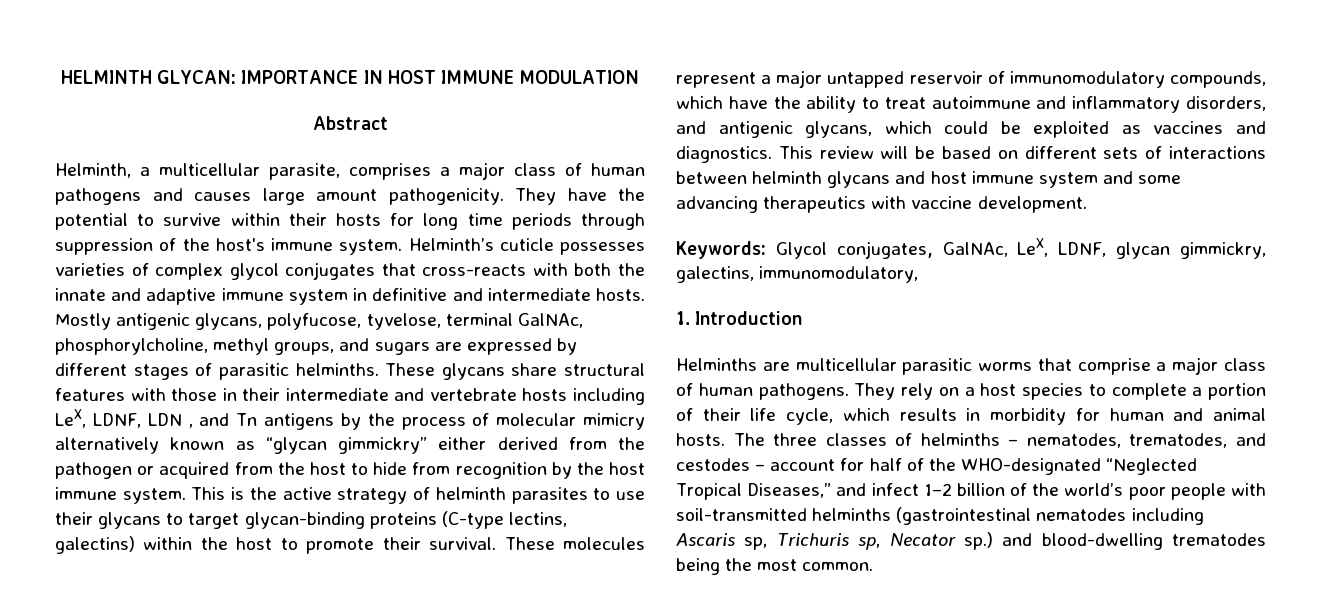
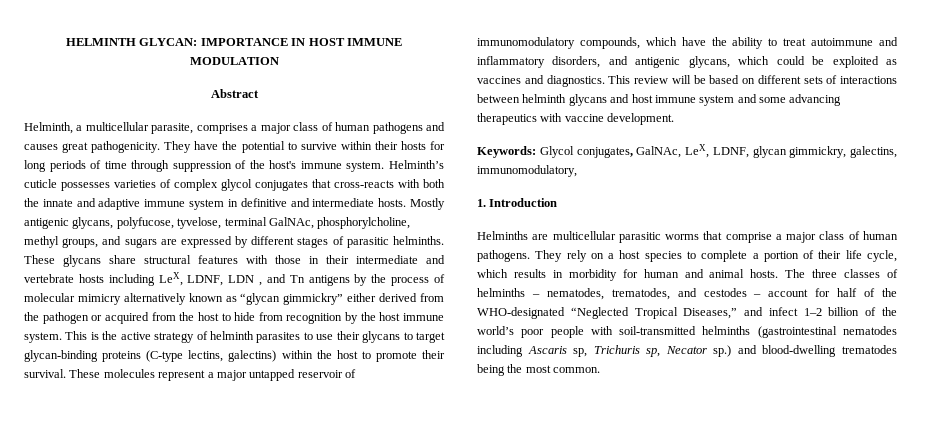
- Helminth, a multicellular parasite, comprises a major class of human pathogens and causes large amount pathogenicity.
+ Helminth, a multicellular parasite, comprises a major class of human pathogens and causes great pathogenicity.
- They have the potential to survive within their hosts for long time periods through suppression of the host's immune system.
+ They have the potential to survive within their hosts for long periods of time through suppression of the host's immune system.

